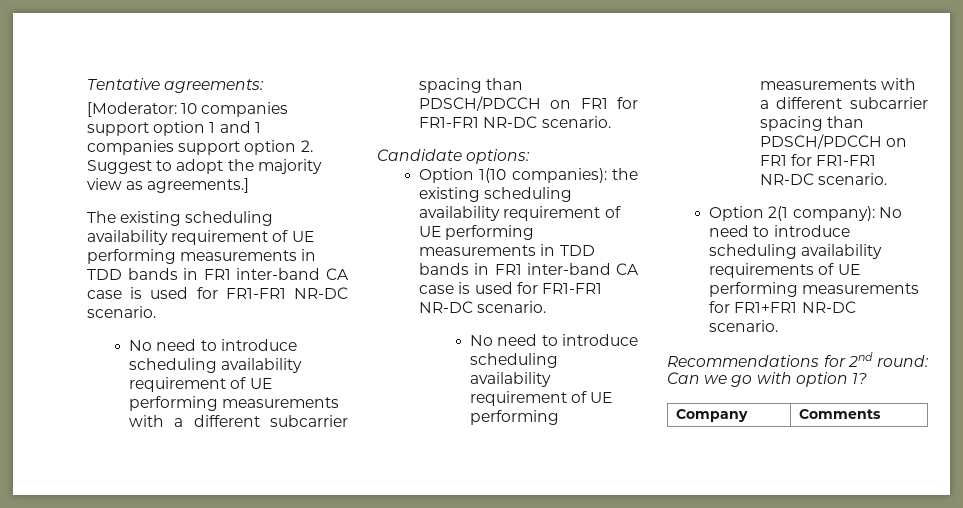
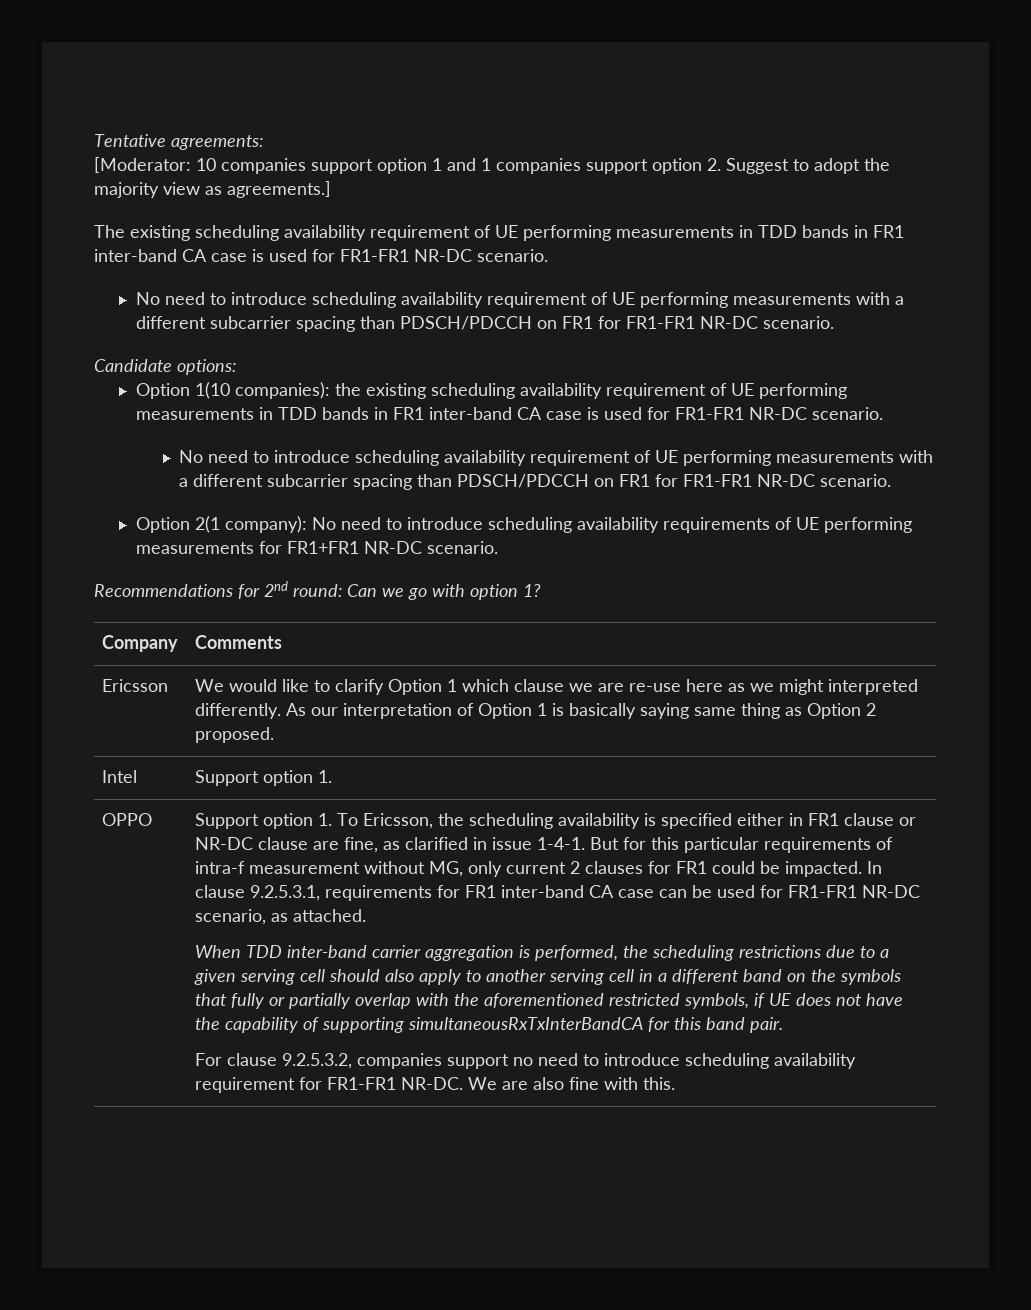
+ Ericsson | We would like to clarify Option 1 which clause we are re-use here as we might interpreted differently. As our interpretation of Option 1 is basically saying same thing as Option 2 proposed.
+ Intel | Support option 1.
+ OPPO | Support option 1. To Ericsson, the scheduling availability is specified either in FR1 clause or NR-DC clause are fine, as clarified in issue 1-4-1. But for this particular requirements of intra-f measurement without MG, only current 2 clauses for FR1 could be impacted. In clause 9.2.5.3.1, requirements for FR1 inter-band CA case can be used for FR1-FR1 NR-DC scenario, as attached.
+ When TDD inter-band carrier aggregation is performed, the scheduling restrictions due to a given serving cell should also apply to another serving cell in a different band on the symbols that fully or partially overlap with the aforementioned restricted symbols, if UE does not have the capability of supporting simultaneousRxTxInterBandCA for this band pair.
+ For clause 9.2.5.3.2, companies support no need to introduce scheduling availability requirement for FR1-FR1 NR-DC. We are also fine with this.

